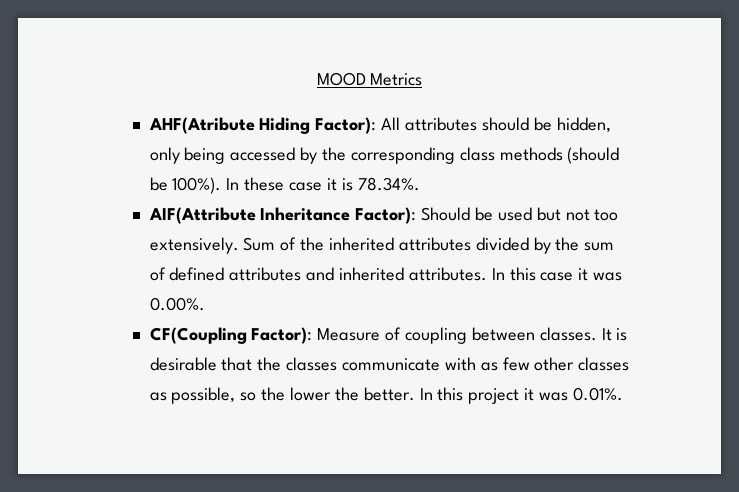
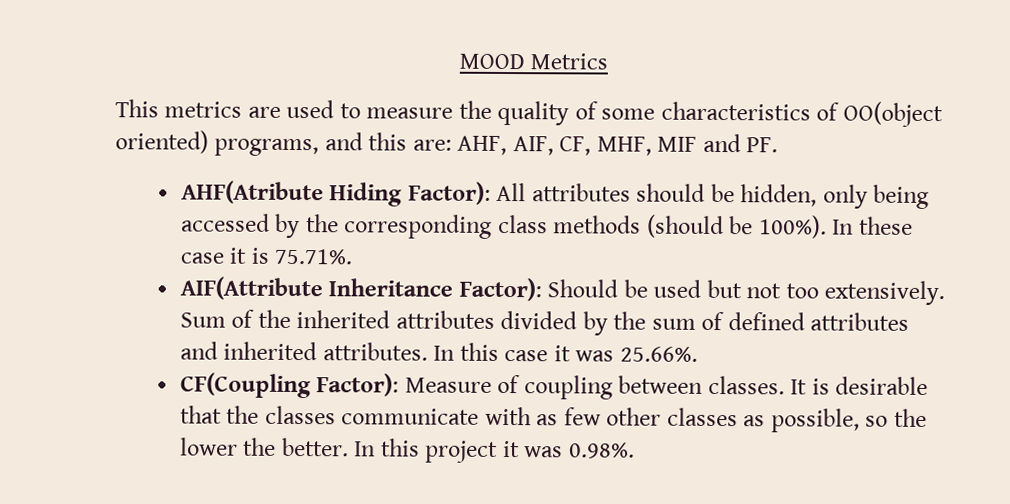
+ This metrics are used to measure the quality of some characteristics of OO(object oriented) programs, and this are: AHF, AIF, CF, MHF, MIF and PF.
- In these case it is 78.34%.
+ In these case it is 75.71%.
- In this case it was 0.00%.
+ In this case it was 25.66%.
- In this project it was 0.01%.
+ In this project it was 0.98%.

